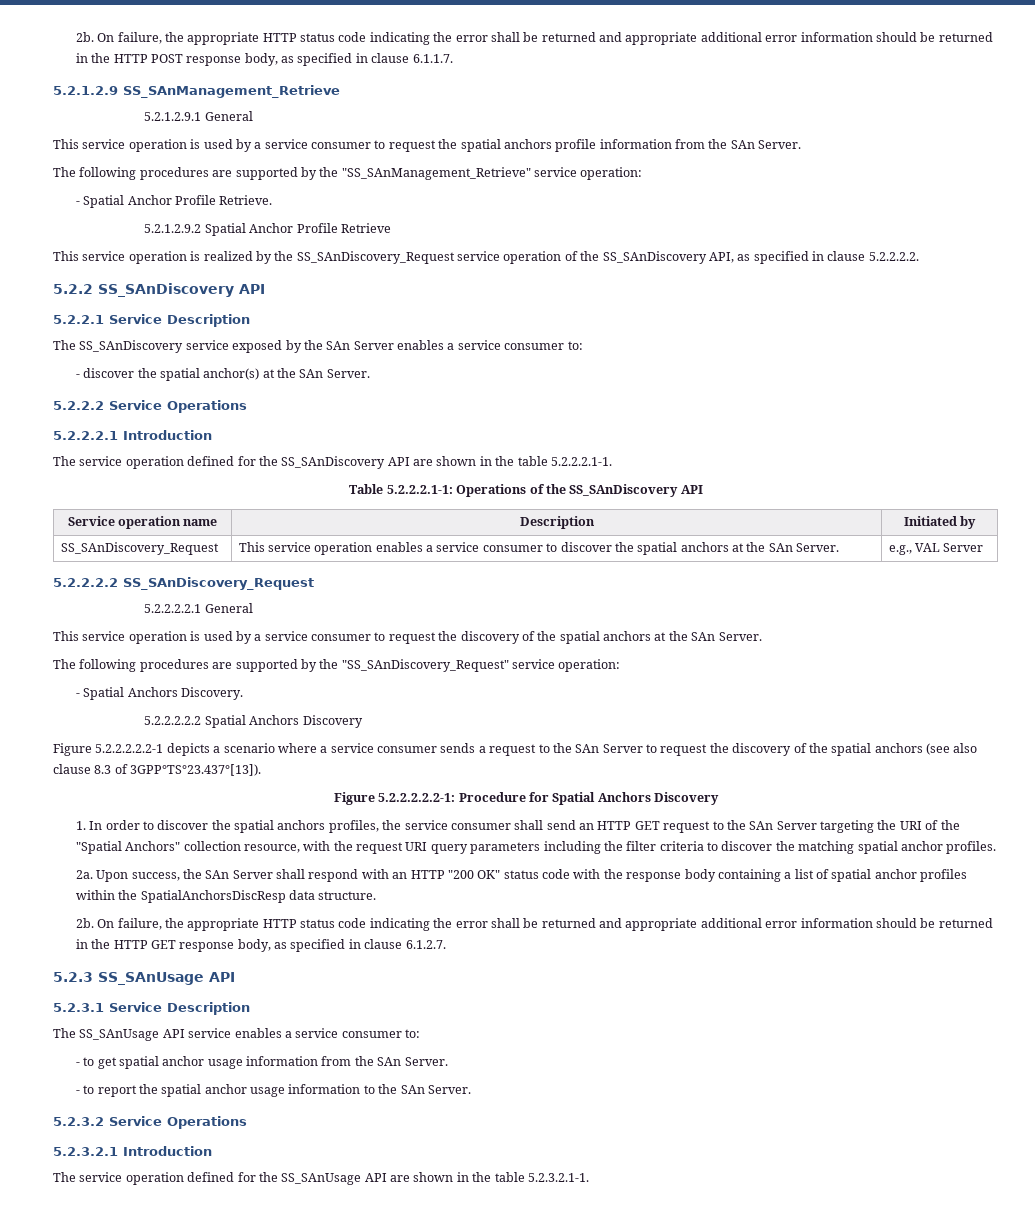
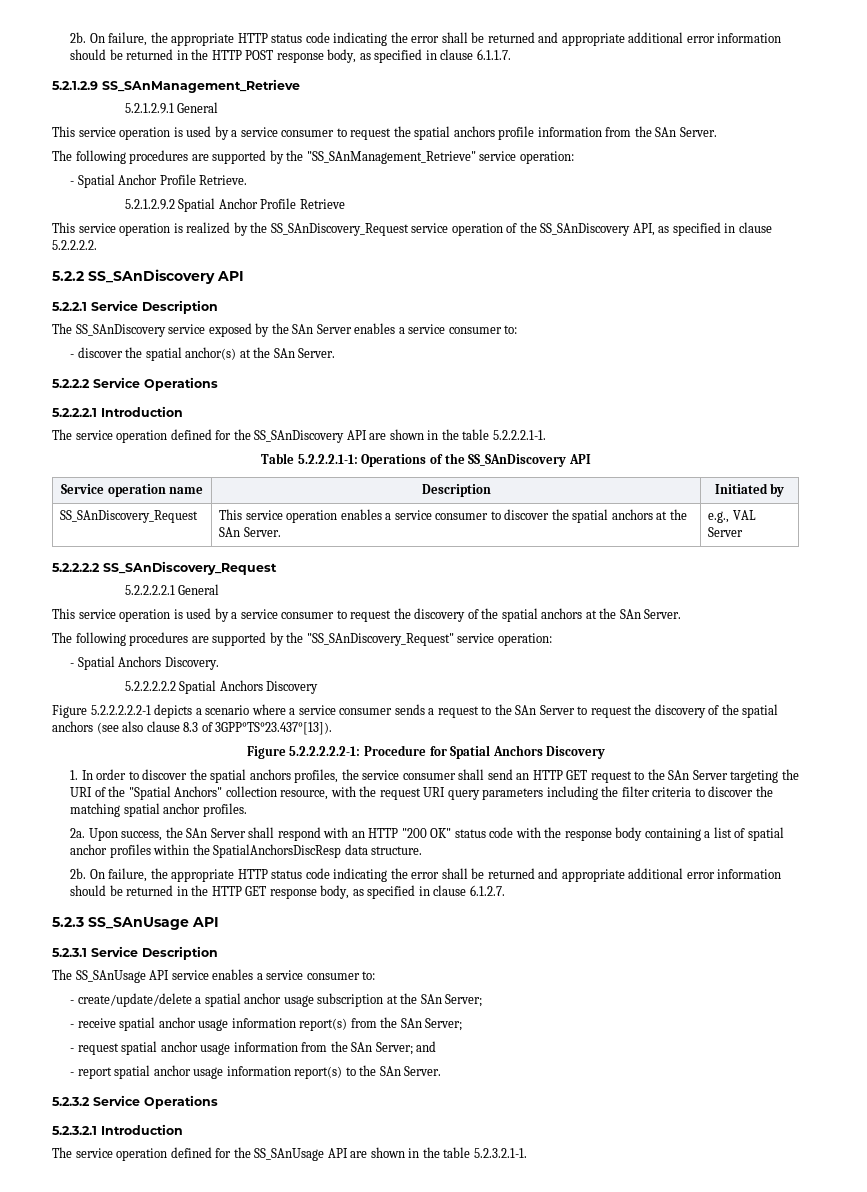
- - to get spatial anchor usage information from the SAn Server.
- - to report the spatial anchor usage information to the SAn Server.
+ - create/update/delete a spatial anchor usage subscription at the SAn Server;
+ - receive spatial anchor usage information report(s) from the SAn Server;
+ - request spatial anchor usage information from the SAn Server; and
+ - report spatial anchor usage information report(s) to the SAn Server.

